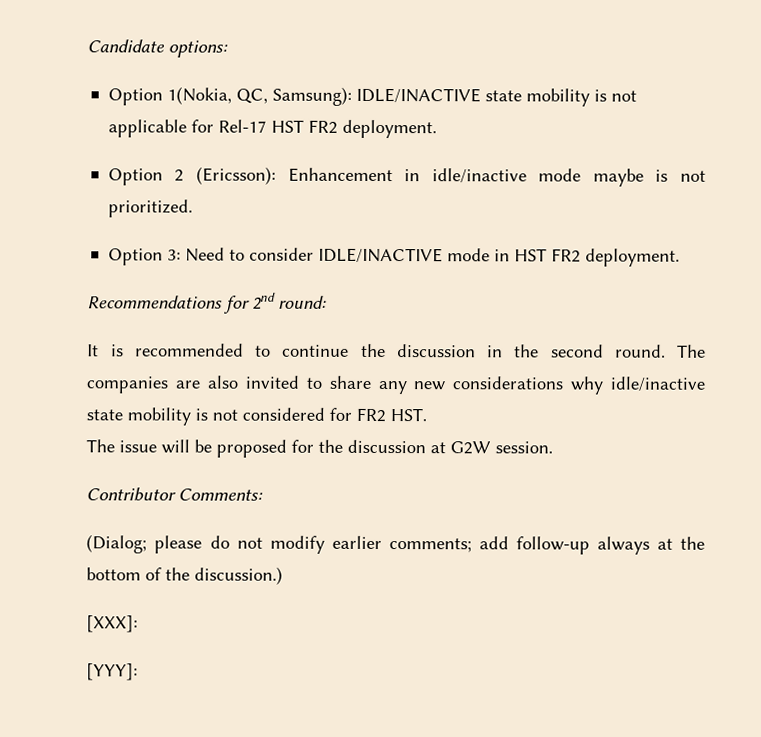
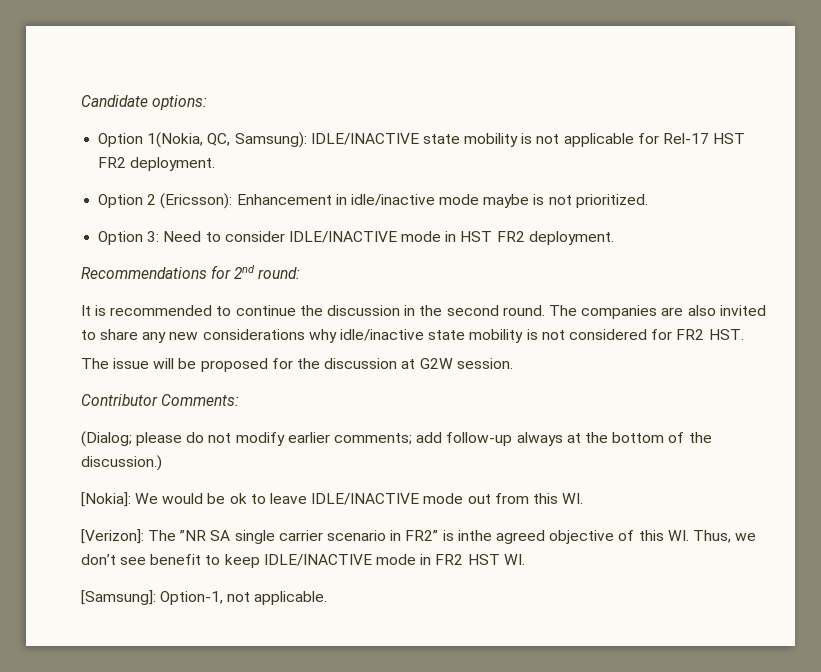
- [XXX]:
- [YYY]:
+ [Nokia]: We would be ok to leave IDLE/INACTIVE mode out from this WI.
+ [Verizon]: The ”NR SA single carrier scenario in FR2” is inthe agreed objective of this WI. Thus, we don’t see benefit to keep IDLE/INACTIVE mode in FR2 HST WI.
+ [Samsung]: Option-1, not applicable.

